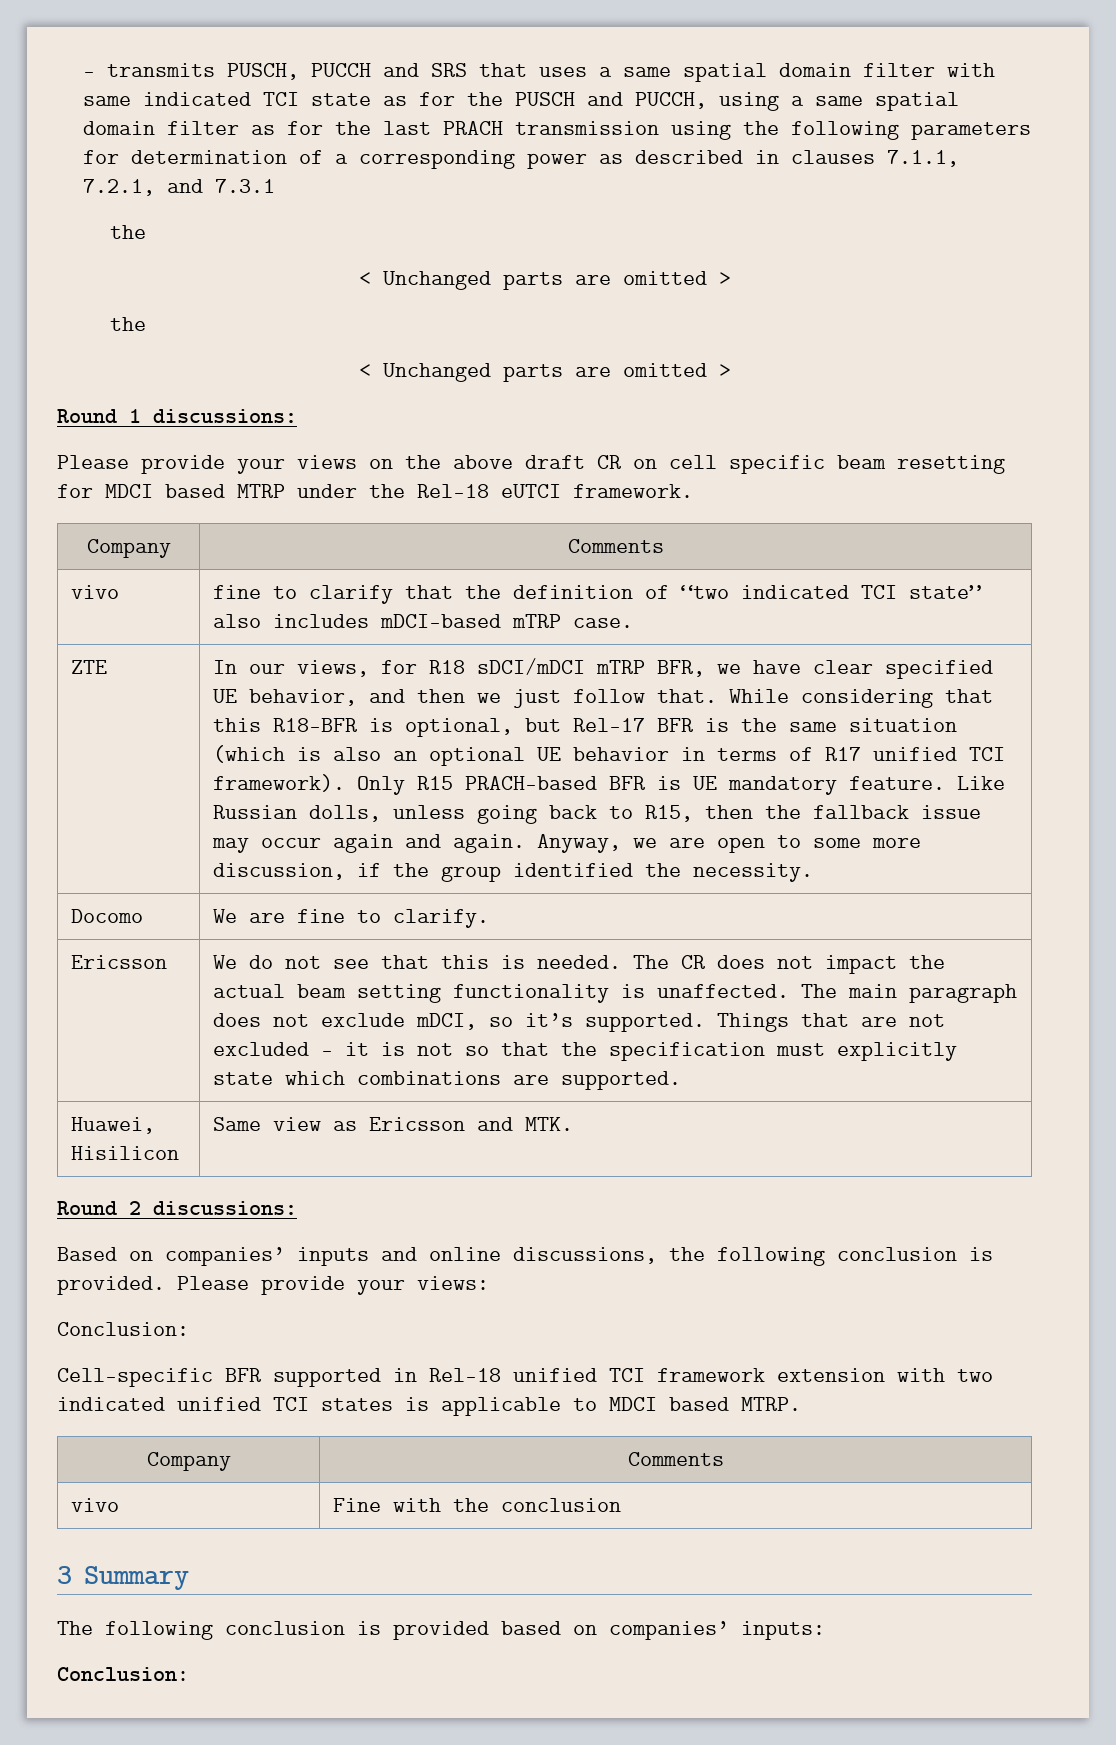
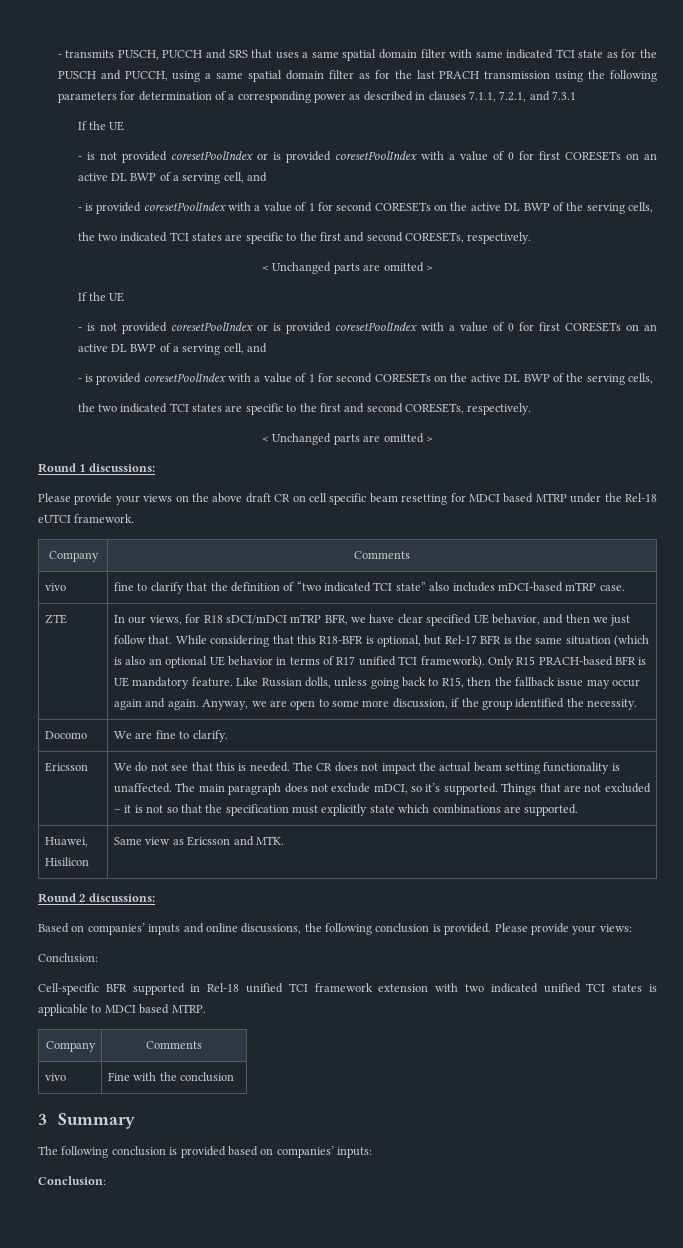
  - transmits PUSCH, PUCCH and SRS that uses a same spatial domain filter with same indicated TCI state as for the PUSCH and PUCCH, using a same spatial domain filter as for the last PRACH transmission using the following parameters for determination of a corresponding power as described in clauses 7.1.1, 7.2.1, and 7.3.1
- the
+ If the UE
+ - is not provided coresetPoolIndex or is provided coresetPoolIndex with a value of 0 for first CORESETs on an active DL BWP of a serving cell, and
+ - is provided coresetPoolIndex with a value of 1 for second CORESETs on the active DL BWP of the serving cells,
+ the two indicated TCI states are specific to the first and second CORESETs, respectively.
  < Unchanged parts are omitted >
- the
+ If the UE
+ - is not provided coresetPoolIndex or is provided coresetPoolIndex with a value of 0 for first CORESETs on an active DL BWP of a serving cell, and
+ - is provided coresetPoolIndex with a value of 1 for second CORESETs on the active DL BWP of the serving cells,
+ the two indicated TCI states are specific to the first and second CORESETs, respectively.

